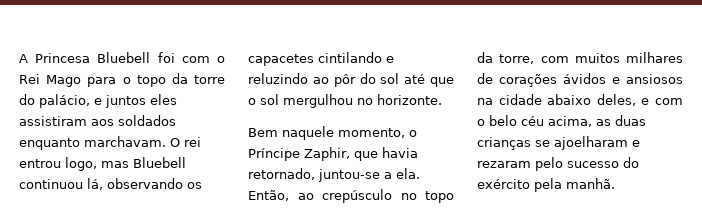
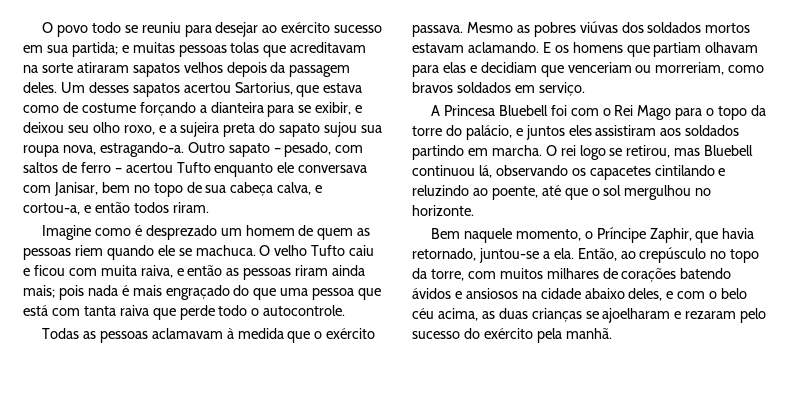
+ O povo todo se reuniu para desejar ao exército sucesso em sua partida; e muitas pessoas tolas que acreditavam na sorte atiraram sapatos velhos depois da passagem deles. Um desses sapatos acertou Sartorius, que estava como de costume forçando a dianteira para se exibir, e deixou seu olho roxo, e a sujeira preta do sapato sujou sua roupa nova, estragando-a. Outro sapato – pesado, com saltos de ferro – acertou Tufto enquanto ele conversava com Janisar, bem no topo de sua cabeça calva, e cortou-a, e então todos riram.
+ Imagine como é desprezado um homem de quem as pessoas riem quando ele se machuca. O velho Tufto caiu e ficou com muita raiva, e então as pessoas riram ainda mais; pois nada é mais engraçado do que uma pessoa que está com tanta raiva que perde todo o autocontrole.
+ Todas as pessoas aclamavam à medida que o exército passava. Mesmo as pobres viúvas dos soldados mortos estavam aclamando. E os homens que partiam olhavam para elas e decidiam que venceriam ou morreriam, como bravos soldados em serviço.
- A Princesa Bluebell foi com o Rei Mago para o topo da torre do palácio, e juntos eles assistiram aos soldados enquanto marchavam. O rei entrou logo, mas Bluebell continuou lá, observando os capacetes cintilando e reluzindo ao pôr do sol até que o sol mergulhou no horizonte.
+ A Princesa Bluebell foi com o Rei Mago para o topo da torre do palácio, e juntos eles assistiram aos soldados partindo em marcha. O rei logo se retirou, mas Bluebell continuou lá, observando os capacetes cintilando e reluzindo ao poente, até que o sol mergulhou no horizonte.
- Então, ao crepúsculo no topo da torre, com muitos milhares de corações ávidos e ansiosos na cidade abaixo deles, e com o belo céu acima, as duas crianças se ajoelharam e rezaram pelo sucesso do exército pela manhã.
+ Então, ao crepúsculo no topo da torre, com muitos milhares de corações batendo ávidos e ansiosos na cidade abaixo deles, e com o belo céu acima, as duas crianças se ajoelharam e rezaram pelo sucesso do exército pela manhã.

